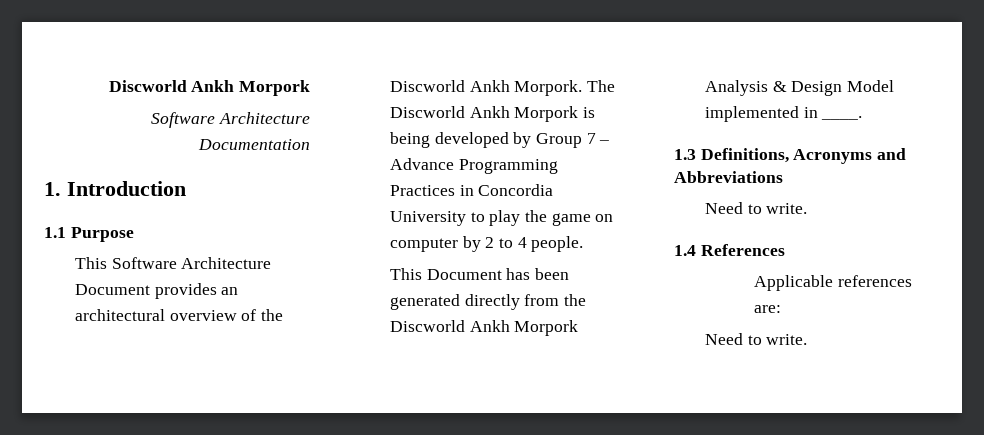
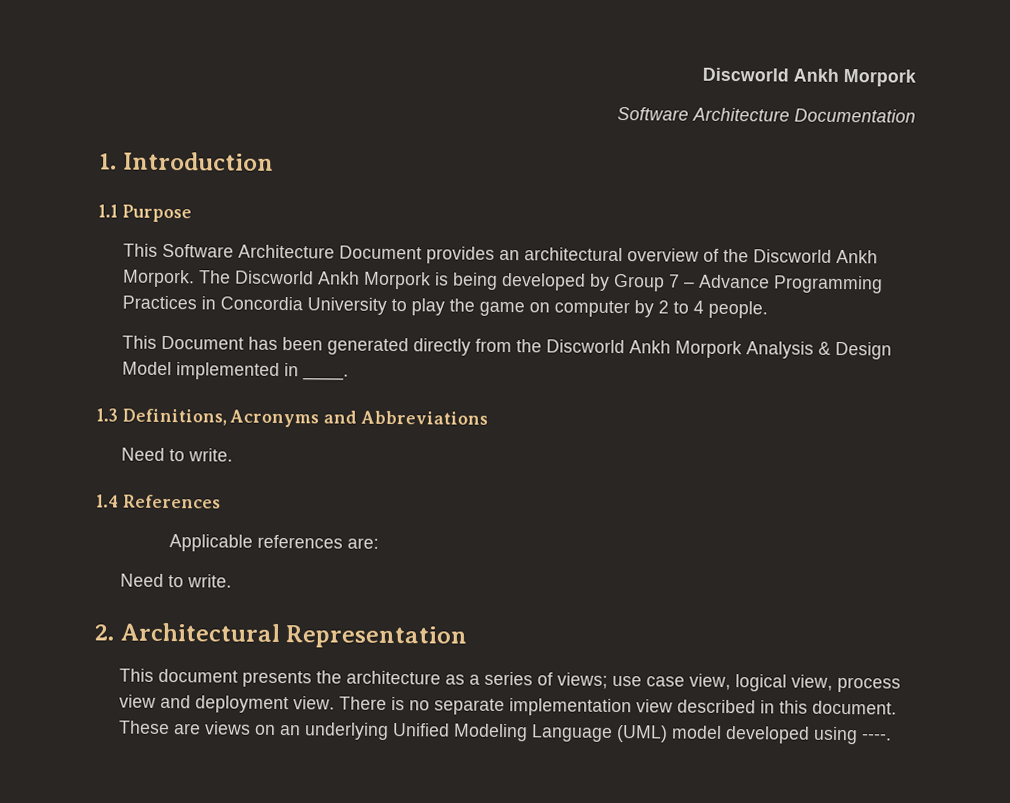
+ 2. Architectural Representation
+ This document presents the architecture as a series of views; use case view, logical view, process view and deployment view. There is no separate implementation view described in this document. These are views on an underlying Unified Modeling Language (UML) model developed using ----.

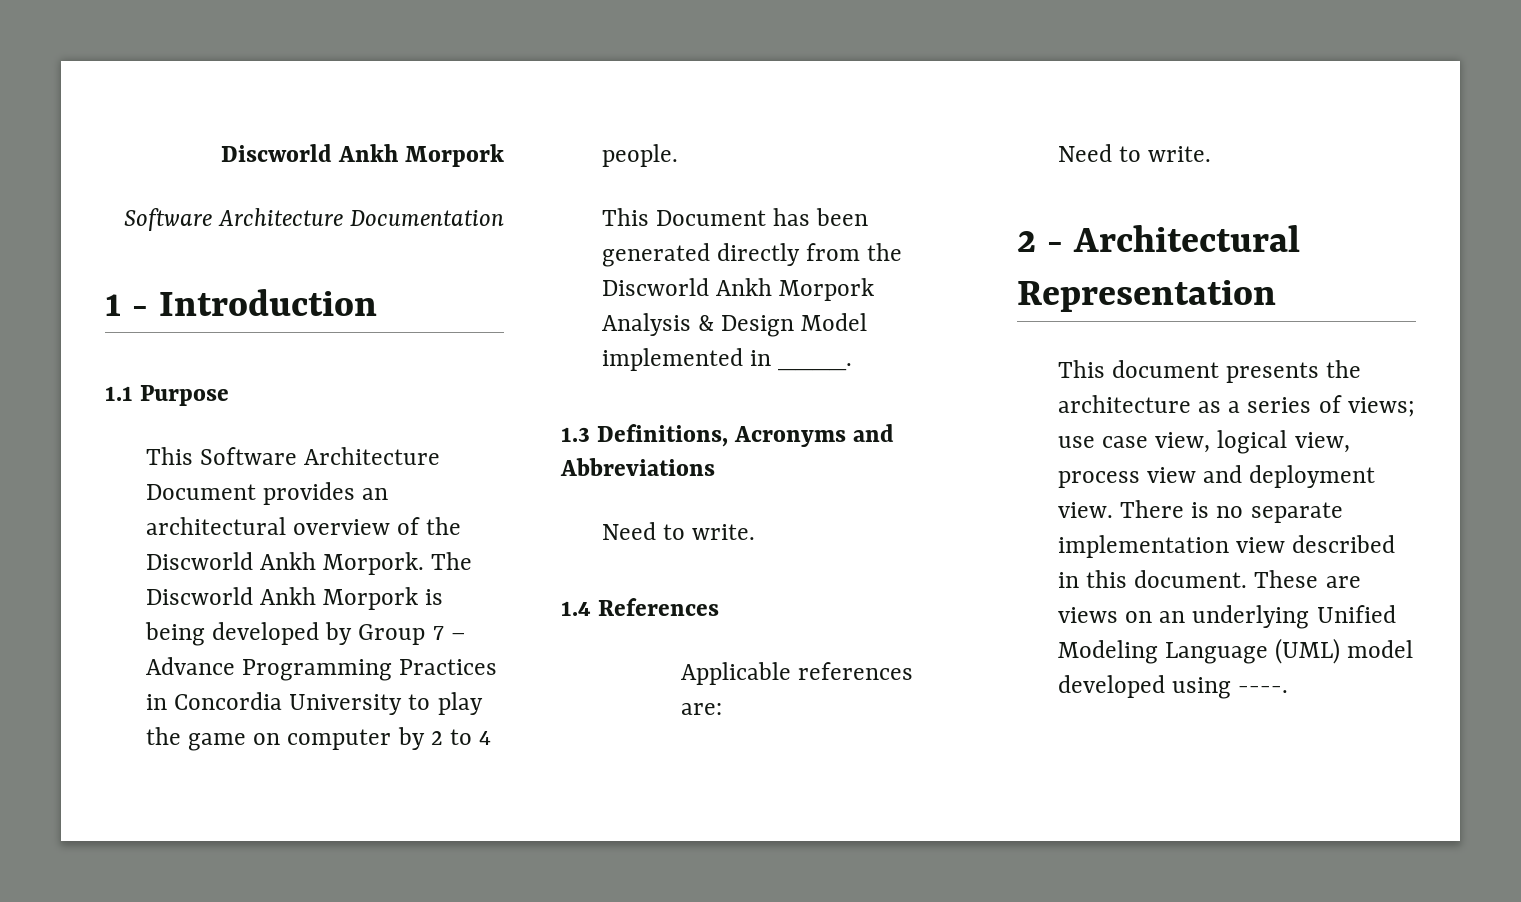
- 1. Introduction
+ 1 - Introduction
- 2. Architectural Representation
+ 2 - Architectural Representation

